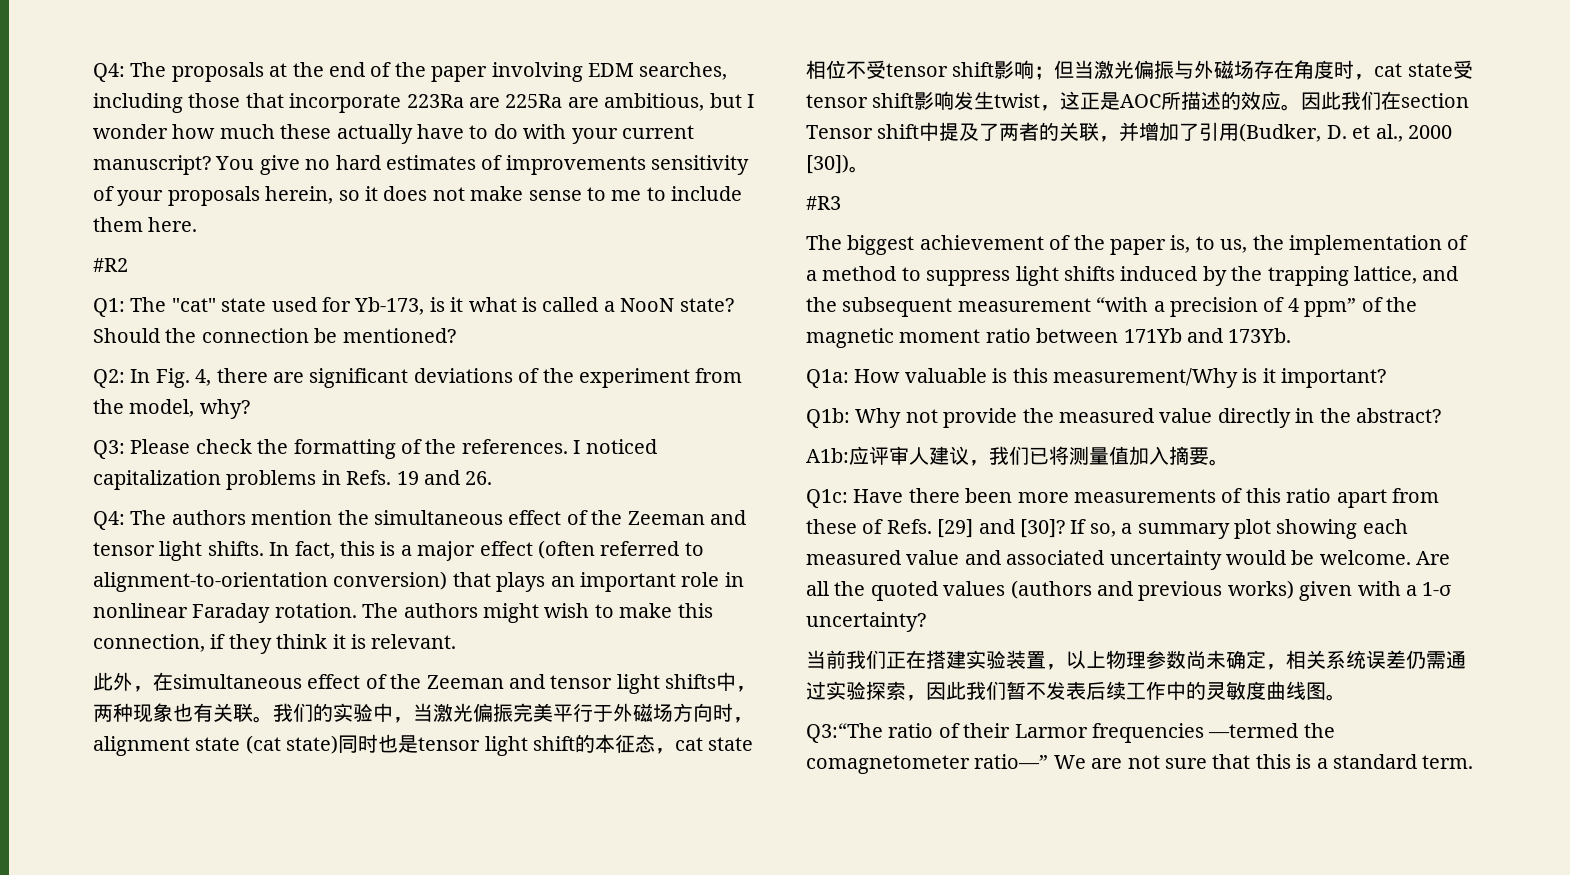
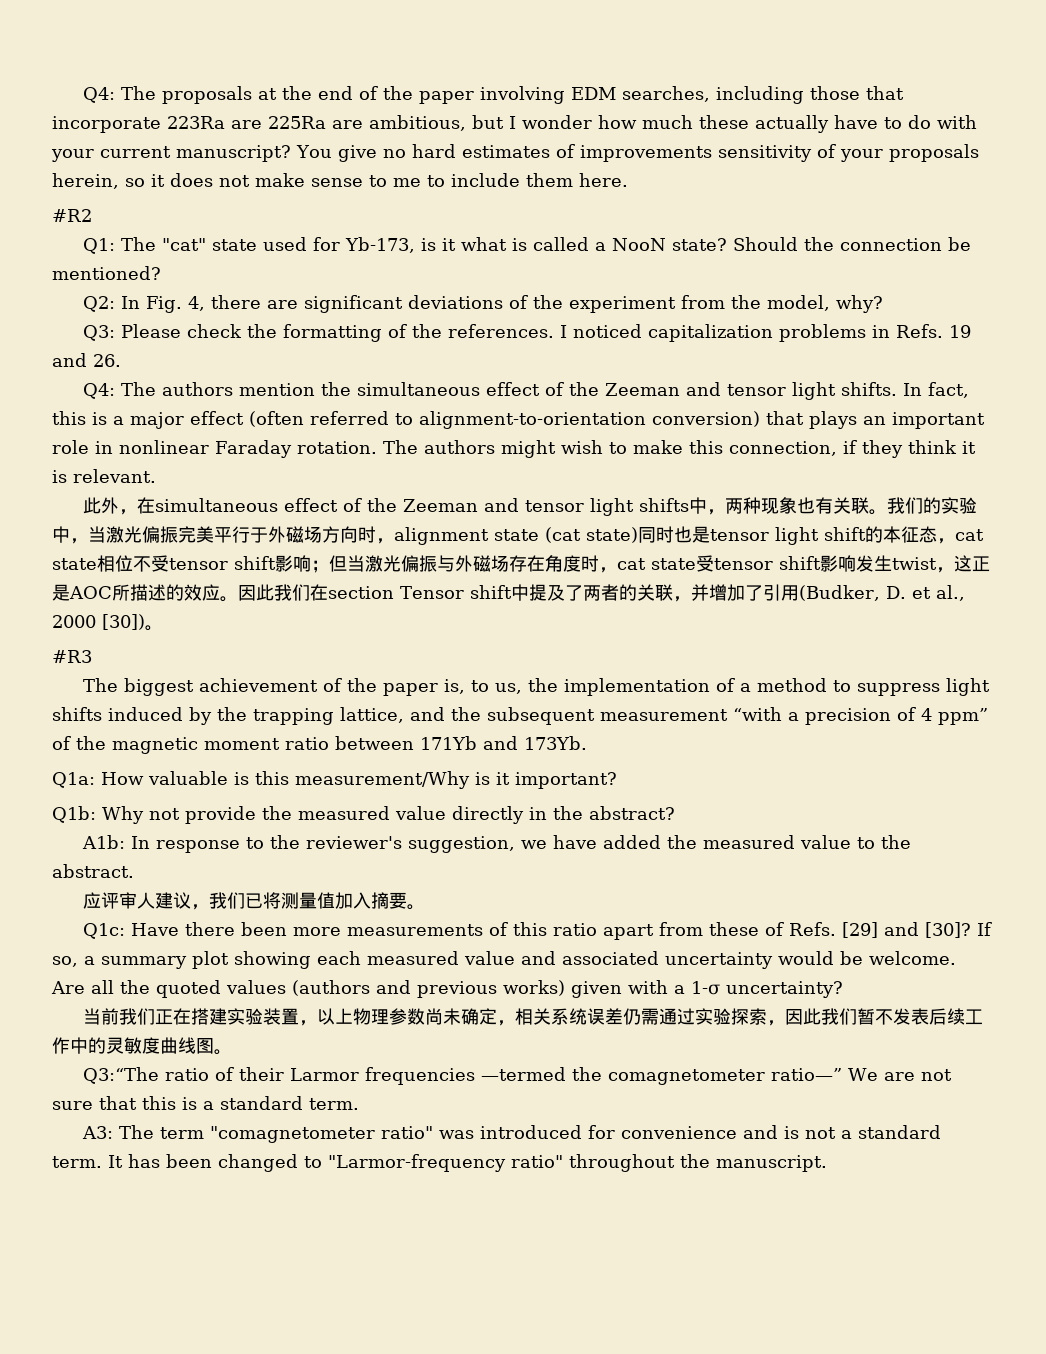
- A1b:应评审人建议，我们已将测量值加入摘要。
+ A1b: In response to the reviewer's suggestion, we have added the measured value to the abstract.
+ 应评审人建议，我们已将测量值加入摘要。
+ A3: The term "comagnetometer ratio" was introduced for convenience and is not a standard term. It has been changed to "Larmor-frequency ratio" throughout the manuscript.

